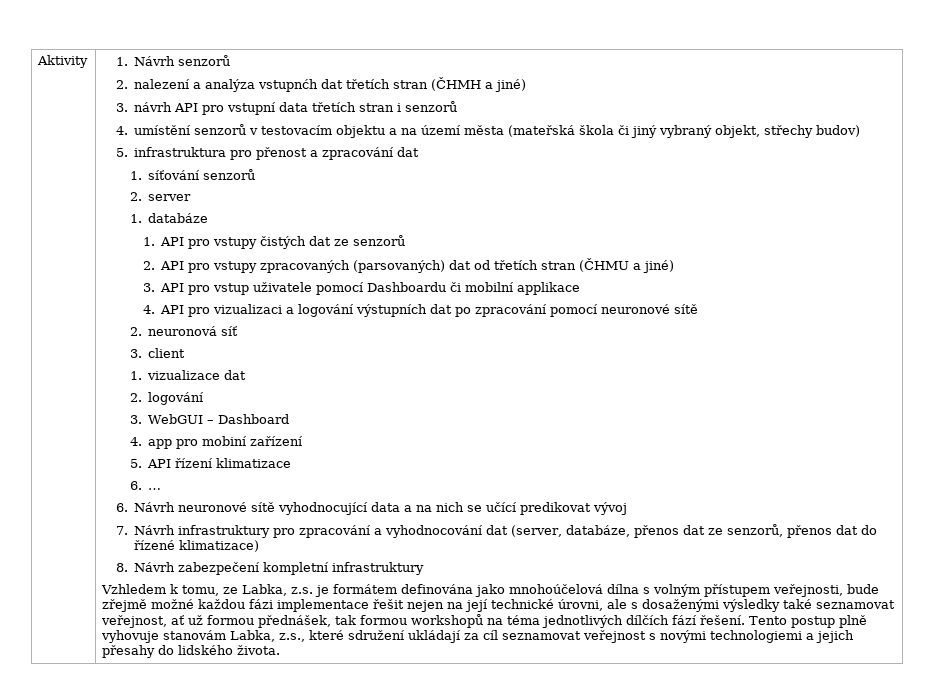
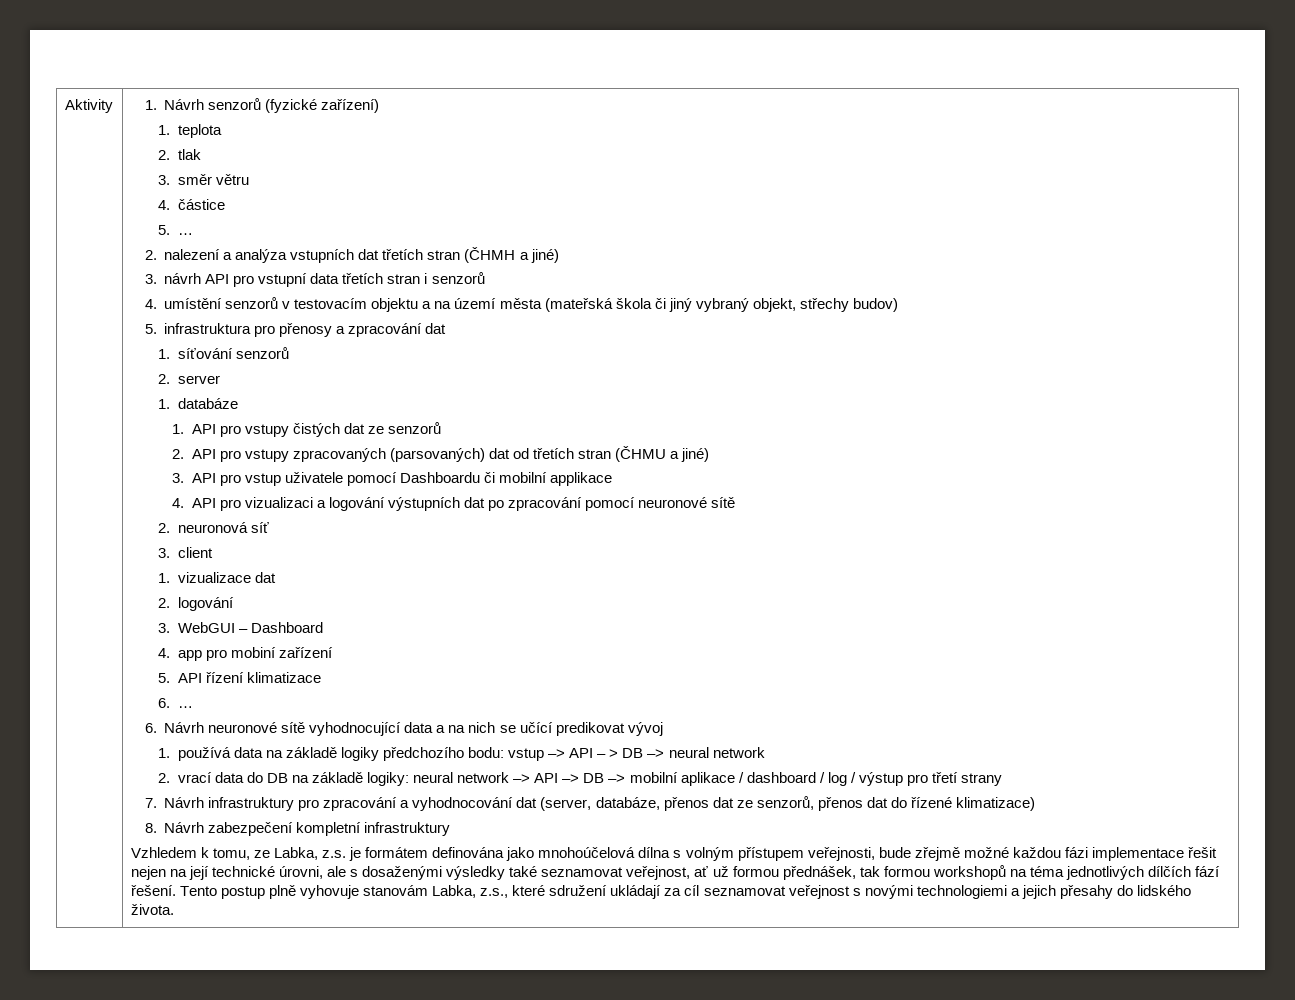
- 1. Návrh senzorů
+ 1. Návrh senzorů (fyzické zařízení)
+ 1. teplota
+ 2. tlak
+ 3. směr větru
+ 4. částice
+ 5. …
- 2. nalezení a analýza vstupnćh dat třetích stran (ČHMH a jiné)
+ 2. nalezení a analýza vstupních dat třetích stran (ČHMH a jiné)
- 5. infrastruktura pro přenost a zpracování dat
+ 5. infrastruktura pro přenosy a zpracování dat
+ 1. používá data na základě logiky předchozího bodu: vstup –> API – > DB –> neural network
+ 2. vrací data do DB na základě logiky: neural network –> API –> DB –> mobilní aplikace / dashboard / log / výstup pro třetí strany

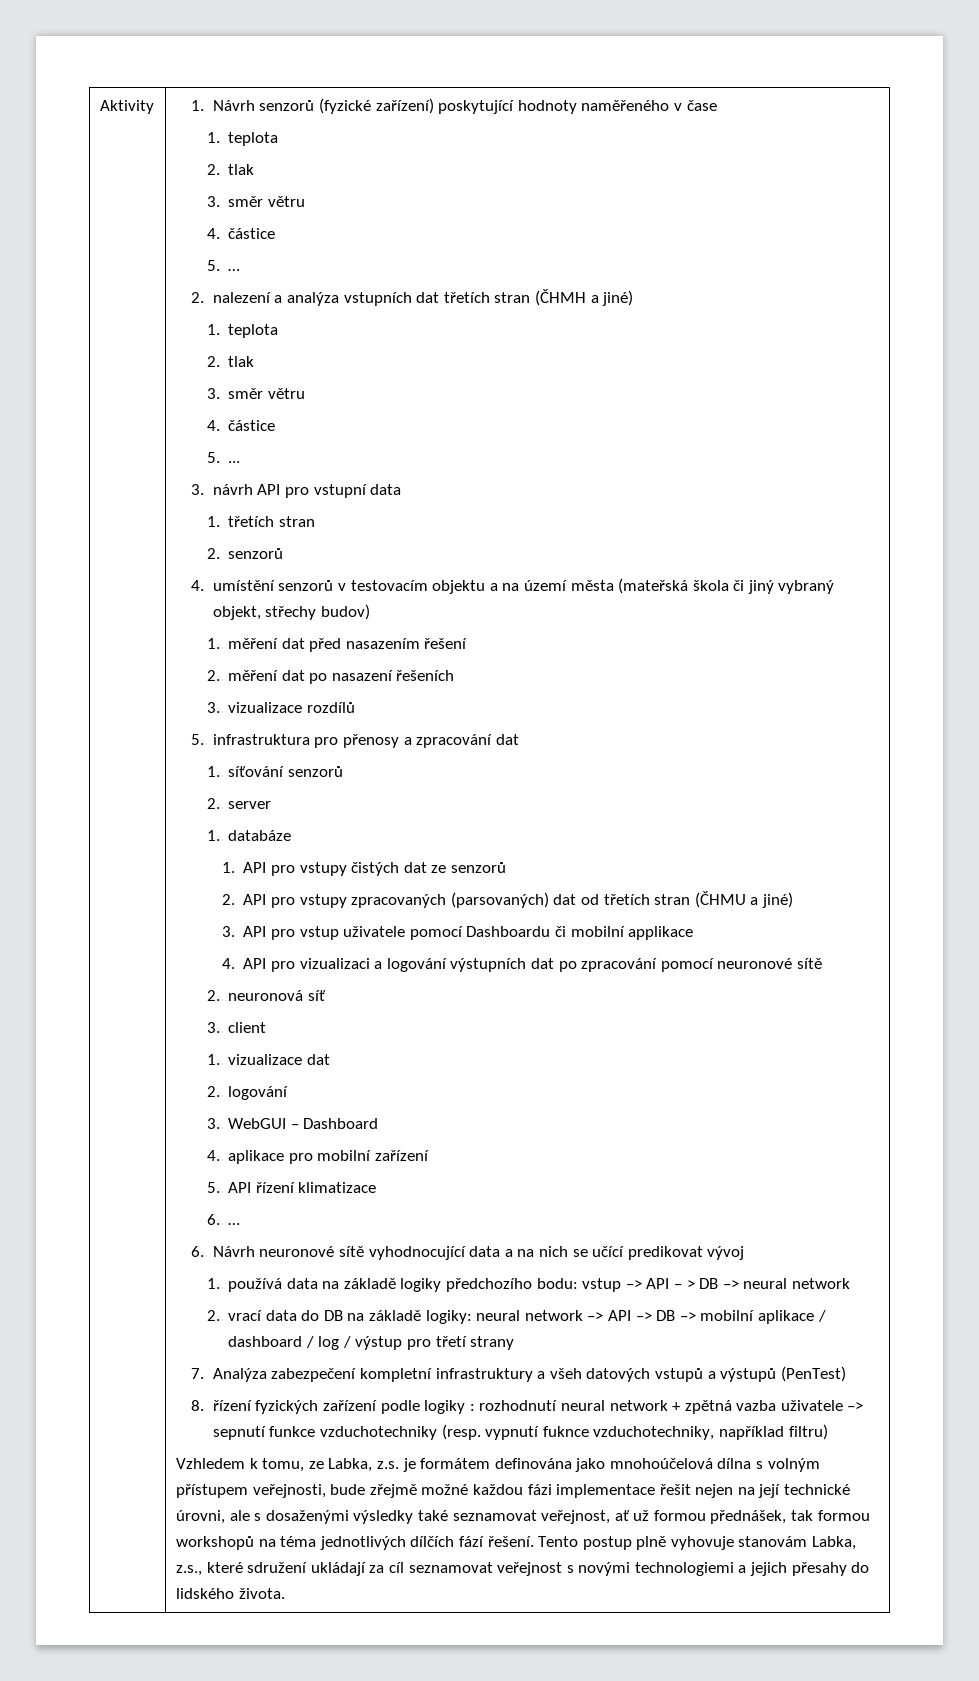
- 1. Návrh senzorů (fyzické zařízení)
+ 1. Návrh senzorů (fyzické zařízení) poskytující hodnoty naměřeného v čase
  2. nalezení a analýza vstupních dat třetích stran (ČHMH a jiné)
+ 1. teplota
+ 2. tlak
+ 3. směr větru
+ 4. částice
+ 5. ...
- 3. návrh API pro vstupní data třetích stran i senzorů
+ 3. návrh API pro vstupní data
+ 1. třetích stran
+ 2. senzorů
+ 1. měření dat před nasazením řešení
+ 2. měření dat po nasazení řešeních
+ 3. vizualizace rozdílů
- 4. app pro mobiní zařízení
+ 4. aplikace pro mobilní zařízení
- 7. Návrh infrastruktury pro zpracování a vyhodnocování dat (server, databáze, přenos dat ze senzorů, přenos dat do řízené klimatizace)
- 8. Návrh zabezpečení kompletní infrastruktury
+ 7. Analýza zabezpečení kompletní infrastruktury a všeh datových vstupů a výstupů (PenTest)
+ 8. řízení fyzických zařízení podle logiky : rozhodnutí neural network + zpětná vazba uživatele –> sepnutí funkce vzduchotechniky (resp. vypnutí fuknce vzduchotechniky, například filtru)

